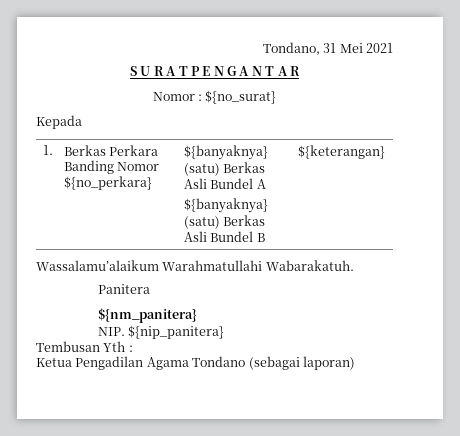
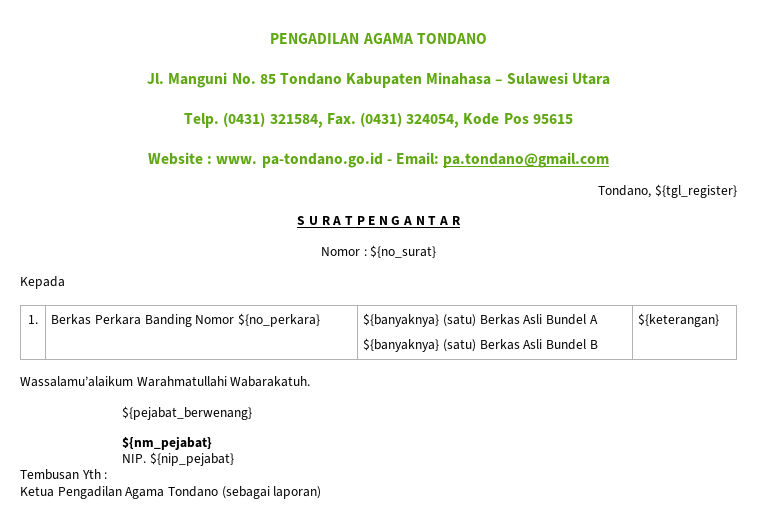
- Tondano, 31 Mei 2021
+ PENGADILAN AGAMA TONDANO
+ Jl. Manguni No. 85 Tondano Kabupaten Minahasa – Sulawesi Utara
+ Telp. (0431) 321584, Fax. (0431) 324054, Kode Pos 95615
+ Website : www. pa-tondano.go.id - Email: pa.tondano@gmail.com
+ Tondano, ${tgl_register}
- Panitera
- ${nm_panitera}
+ ${pejabat_berwenang}
+ ${nm_pejabat}
- NIP. ${nip_panitera}
+ NIP. ${nip_pejabat}

